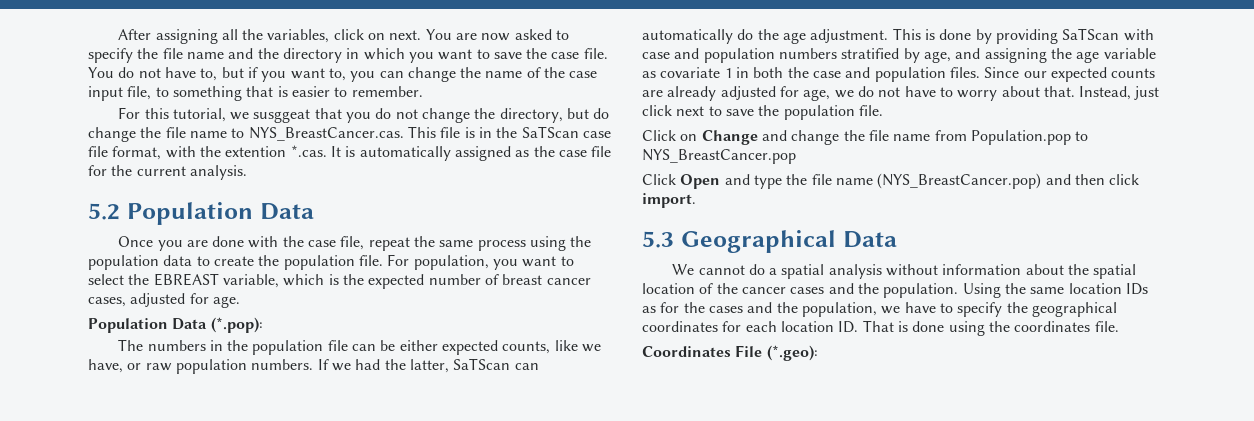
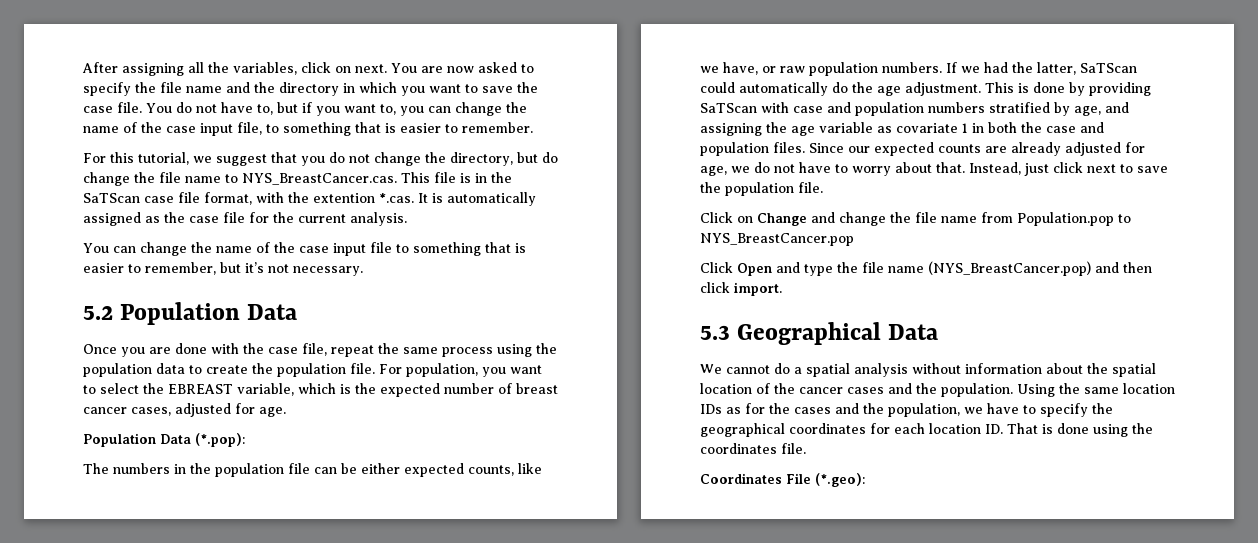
- For this tutorial, we susggeat that you do not change the directory, but do change the file name to NYS_BreastCancer.cas. This file is in the SaTScan case file format, with the extention *.cas. It is automatically assigned as the case file for the current analysis.
+ For this tutorial, we suggest that you do not change the directory, but do change the file name to NYS_BreastCancer.cas. This file is in the SaTScan case file format, with the extention *.cas. It is automatically assigned as the case file for the current analysis.
+ You can change the name of the case input file to something that is easier to remember, but it’s not necessary.
- If we had the latter, SaTScan can automatically do the age adjustment.
+ If we had the latter, SaTScan could automatically do the age adjustment.

